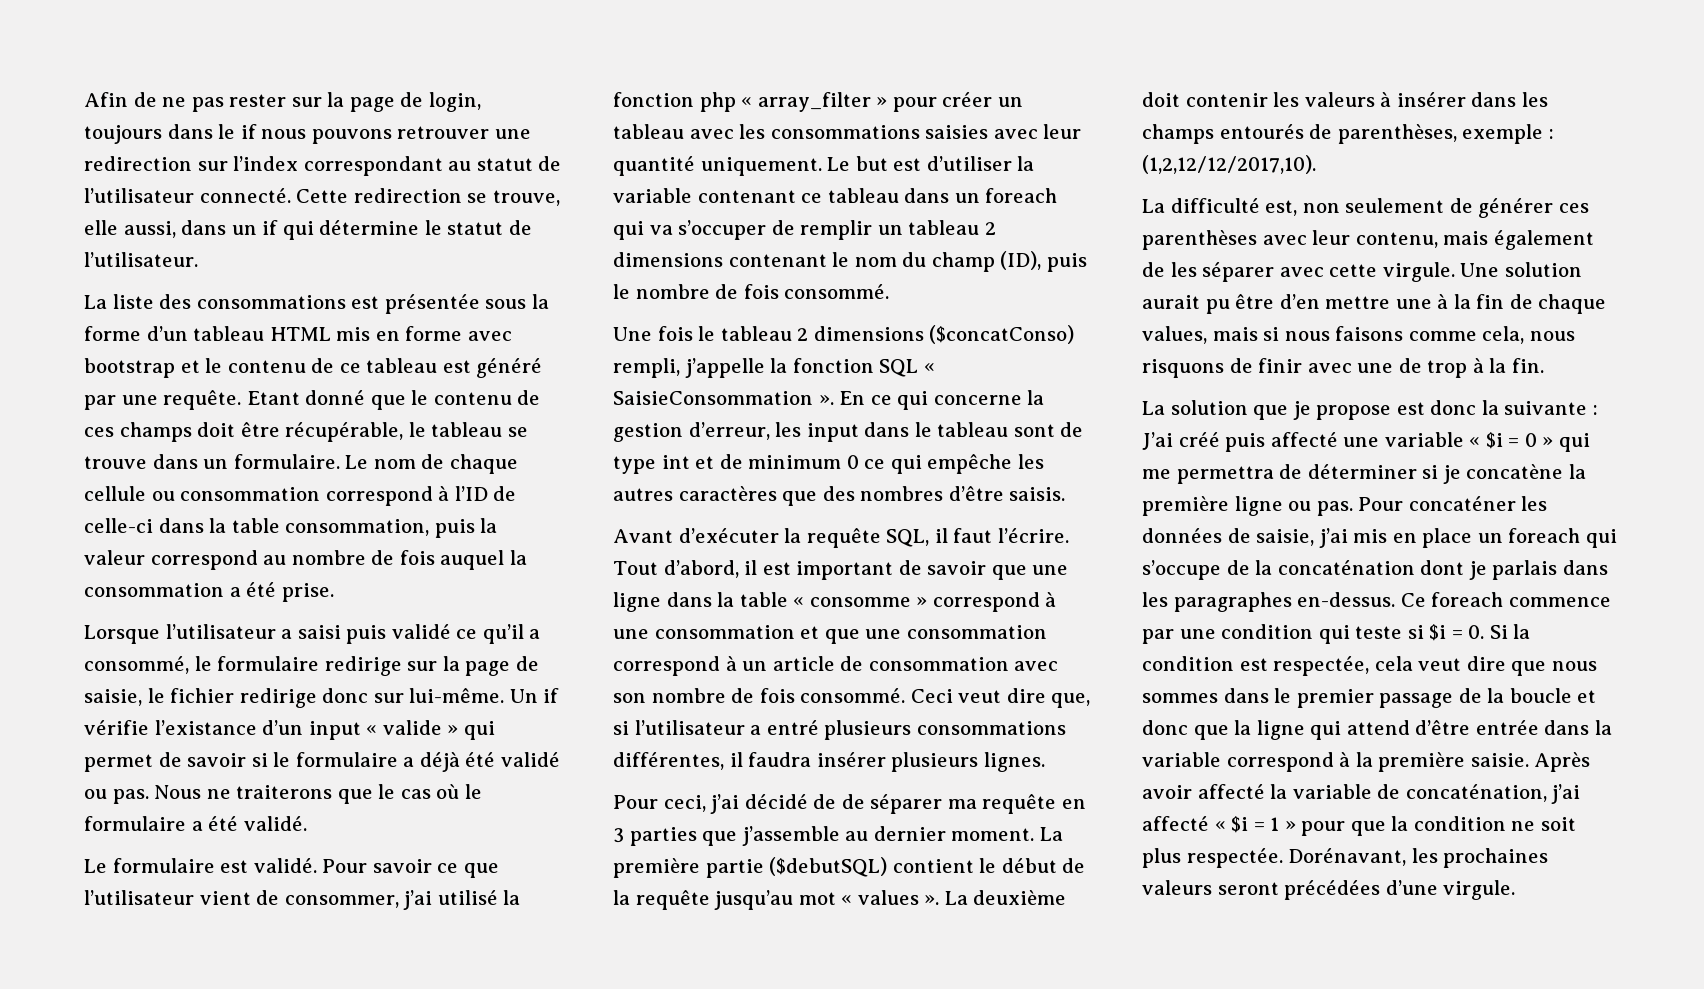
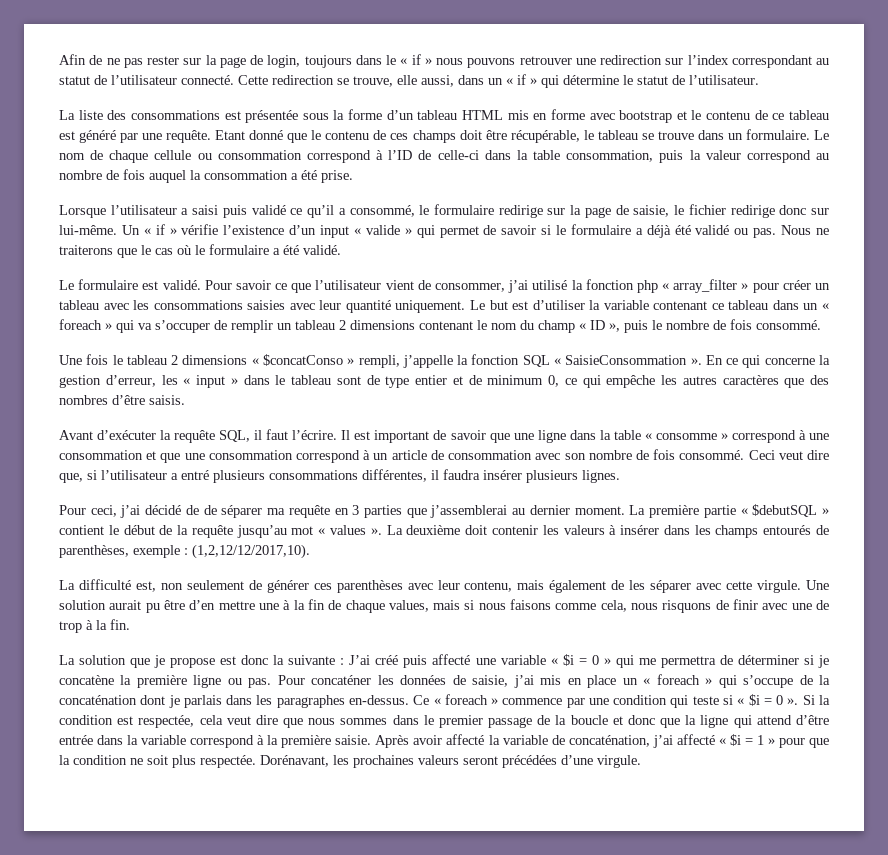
- Afin de ne pas rester sur la page de login, toujours dans le if nous pouvons retrouver une redirection sur l’index correspondant au statut de l’utilisateur connecté.
+ Afin de ne pas rester sur la page de login, toujours dans le « if » nous pouvons retrouver une redirection sur l’index correspondant au statut de l’utilisateur connecté.
- Cette redirection se trouve, elle aussi, dans un if qui détermine le statut de l’utilisateur.
+ Cette redirection se trouve, elle aussi, dans un « if » qui détermine le statut de l’utilisateur.
- Un if vérifie l’existance d’un input « valide » qui permet de savoir si le formulaire a déjà été validé ou pas.
+ Un « if » vérifie l’existence d’un input « valide » qui permet de savoir si le formulaire a déjà été validé ou pas.
- Le but est d’utiliser la variable contenant ce tableau dans un foreach qui va s’occuper de remplir un tableau 2 dimensions contenant le nom du champ (ID), puis le nombre de fois consommé.
+ Le but est d’utiliser la variable contenant ce tableau dans un « foreach » qui va s’occuper de remplir un tableau 2 dimensions contenant le nom du champ « ID », puis le nombre de fois consommé.
- Une fois le tableau 2 dimensions ($concatConso) rempli, j’appelle la fonction SQL « SaisieConsommation ».
+ Une fois le tableau 2 dimensions « $concatConso » rempli, j’appelle la fonction SQL « SaisieConsommation ».
- En ce qui concerne la gestion d’erreur, les input dans le tableau sont de type int et de minimum 0 ce qui empêche les autres caractères que des nombres d’être saisis.
+ En ce qui concerne la gestion d’erreur, les « input » dans le tableau sont de type entier et de minimum 0, ce qui empêche les autres caractères que des nombres d’être saisis.
- Tout d’abord, il est important de savoir que une ligne dans la table « consomme » correspond à une consommation et que une consommation correspond à un article de consommation avec son nombre de fois consommé.
+ Il est important de savoir que une ligne dans la table « consomme » correspond à une consommation et que une consommation correspond à un article de consommation avec son nombre de fois consommé.
- Pour ceci, j’ai décidé de de séparer ma requête en 3 parties que j’assemble au dernier moment.
+ Pour ceci, j’ai décidé de de séparer ma requête en 3 parties que j’assemblerai au dernier moment.
- La première partie ($debutSQL) contient le début de la requête jusqu’au mot « values ».
+ La première partie « $debutSQL » contient le début de la requête jusqu’au mot « values ».
- Pour concaténer les données de saisie, j’ai mis en place un foreach qui s’occupe de la concaténation dont je parlais dans les paragraphes en-dessus.
+ Pour concaténer les données de saisie, j’ai mis en place un « foreach » qui s’occupe de la concaténation dont je parlais dans les paragraphes en-dessus.
- Ce foreach commence par une condition qui teste si $i = 0. Si la condition est respectée, cela veut dire que nous sommes dans le premier passage de la boucle et donc que la ligne qui attend d’être entrée dans la variable correspond à la première saisie.
+ Ce « foreach » commence par une condition qui teste si « $i = 0 ». Si la condition est respectée, cela veut dire que nous sommes dans le premier passage de la boucle et donc que la ligne qui attend d’être entrée dans la variable correspond à la première saisie.

